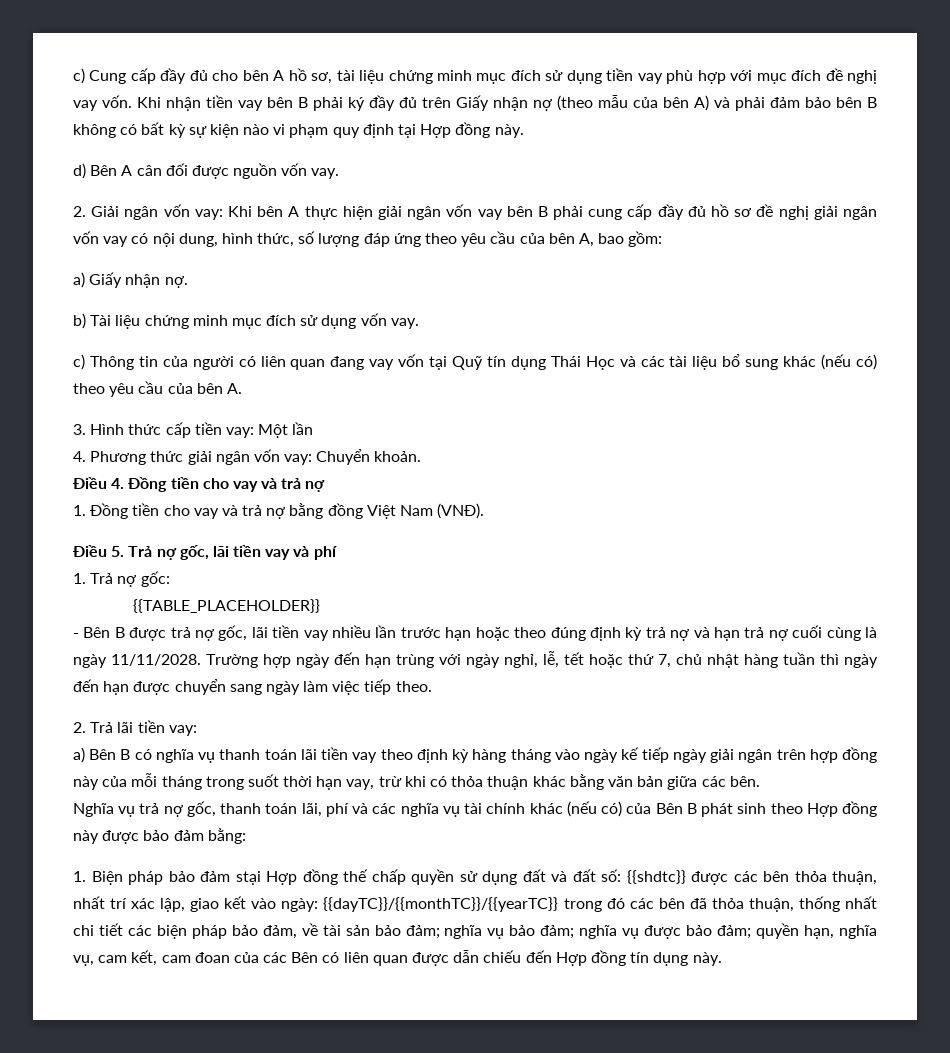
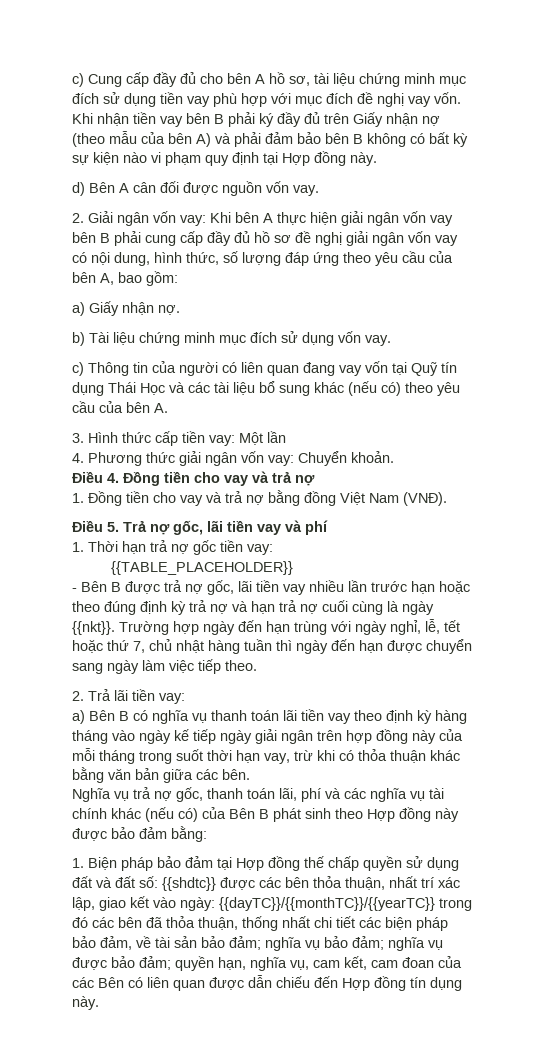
- 1. Trả nợ gốc:
+ 1. Thời hạn trả nợ gốc tiền vay:
- - Bên B được trả nợ gốc, lãi tiền vay nhiều lần trước hạn hoặc theo đúng định kỳ trả nợ và hạn trả nợ cuối cùng là ngày 11/11/2028.
+ - Bên B được trả nợ gốc, lãi tiền vay nhiều lần trước hạn hoặc theo đúng định kỳ trả nợ và hạn trả nợ cuối cùng là ngày {{nkt}}.
- 1. Biện pháp bảo đảm stại Hợp đồng thế chấp quyền sử dụng đất và đất số:
+ 1. Biện pháp bảo đảm tại Hợp đồng thế chấp quyền sử dụng đất và đất số:

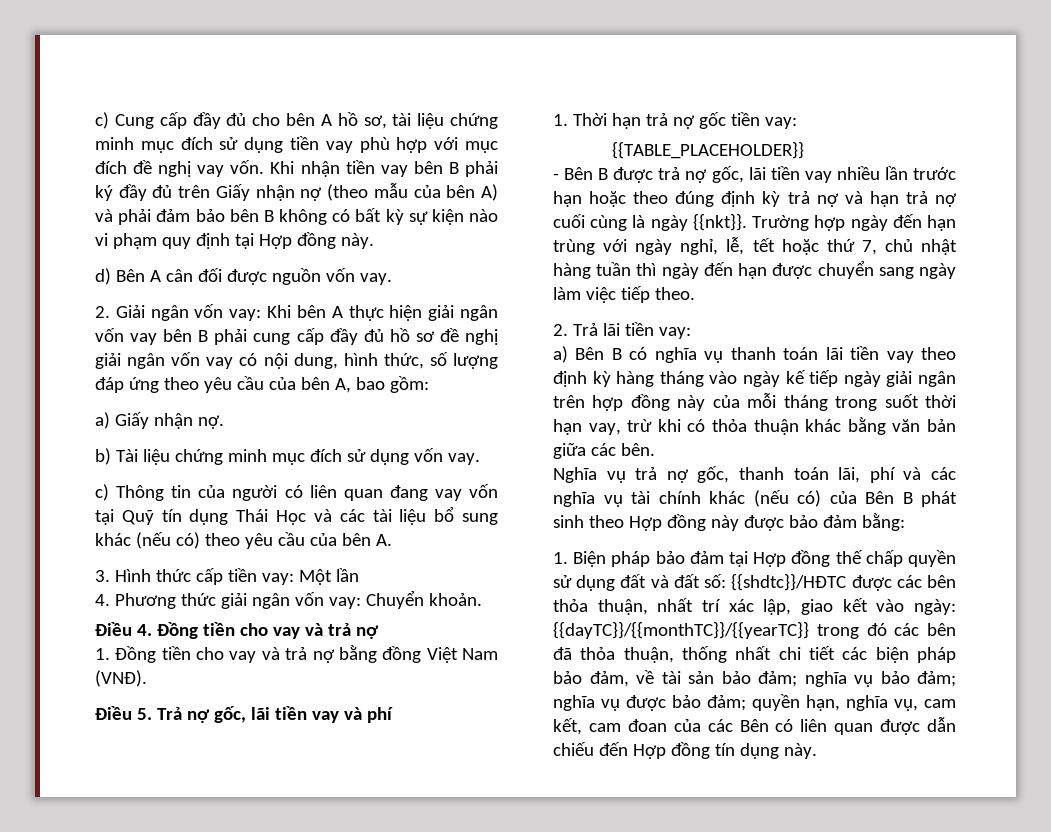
- {{shdtc}} được các bên thỏa thuận, nhất trí xác lập, giao kết vào ngày:
+ {{shdtc}}/HĐTC được các bên thỏa thuận, nhất trí xác lập, giao kết vào ngày:

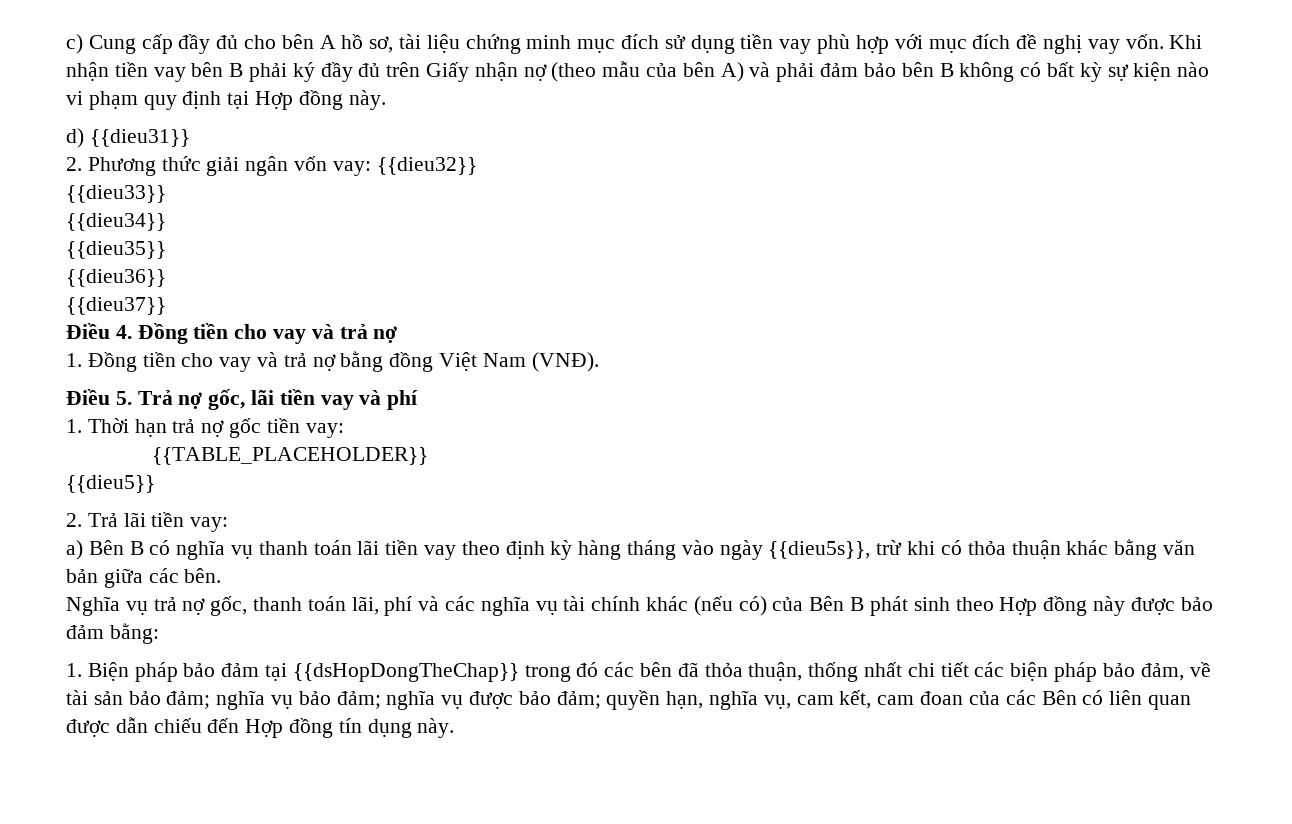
- d) Bên A cân đối được nguồn vốn vay.
- 2. Giải ngân vốn vay: Khi bên A thực hiện giải ngân vốn vay bên B phải cung cấp đầy đủ hồ sơ đề nghị giải ngân vốn vay có nội dung, hình thức, số lượng đáp ứng theo yêu cầu của bên A, bao gồm:
- a) Giấy nhận nợ.
- b) Tài liệu chứng minh mục đích sử dụng vốn vay.
- c) Thông tin của người có liên quan đang vay vốn tại Quỹ tín dụng Thái Học và các tài liệu bổ sung khác (nếu có) theo yêu cầu của bên A.
- 3. Hình thức cấp tiền vay: Một lần
- 4. Phương thức giải ngân vốn vay: Chuyển khoản.
+ d) {{dieu31}}
+ 2. Phương thức giải ngân vốn vay: {{dieu32}}
+ {{dieu33}}
+ {{dieu34}}
+ {{dieu35}}
+ {{dieu36}}
+ {{dieu37}}
- - Bên B được trả nợ gốc, lãi tiền vay nhiều lần trước hạn hoặc theo đúng định kỳ trả nợ và hạn trả nợ cuối cùng là ngày {{nkt}}. Trường hợp ngày đến hạn trùng với ngày nghỉ, lễ, tết hoặc thứ 7, chủ nhật hàng tuần thì ngày đến hạn được chuyển sang ngày làm việc tiếp theo.
+ {{dieu5}}
- a) Bên B có nghĩa vụ thanh toán lãi tiền vay theo định kỳ hàng tháng vào ngày kế tiếp ngày giải ngân trên hợp đồng này của mỗi tháng trong suốt thời hạn vay, trừ khi có thỏa thuận khác bằng văn bản giữa các bên.
+ a) Bên B có nghĩa vụ thanh toán lãi tiền vay theo định kỳ hàng tháng vào ngày {{dieu5s}}, trừ khi có thỏa thuận khác bằng văn bản giữa các bên.
- 1. Biện pháp bảo đảm tại Hợp đồng thế chấp quyền sử dụng đất và đất số: {{shdtc}}/HĐTC được các bên thỏa thuận, nhất trí xác lập, giao kết vào ngày: {{dayTC}}/{{monthTC}}/{{yearTC}} trong đó các bên đã thỏa thuận, thống nhất chi tiết các biện pháp bảo đảm, về tài sản bảo đảm; nghĩa vụ bảo đảm; nghĩa vụ được bảo đảm; quyền hạn, nghĩa vụ, cam kết, cam đoan của các Bên có liên quan được dẫn chiếu đến Hợp đồng tín dụng này.
+ 1. Biện pháp bảo đảm tại {{dsHopDongTheChap}} trong đó các bên đã thỏa thuận, thống nhất chi tiết các biện pháp bảo đảm, về tài sản bảo đảm; nghĩa vụ bảo đảm; nghĩa vụ được bảo đảm; quyền hạn, nghĩa vụ, cam kết, cam đoan của các Bên có liên quan được dẫn chiếu đến Hợp đồng tín dụng này.

